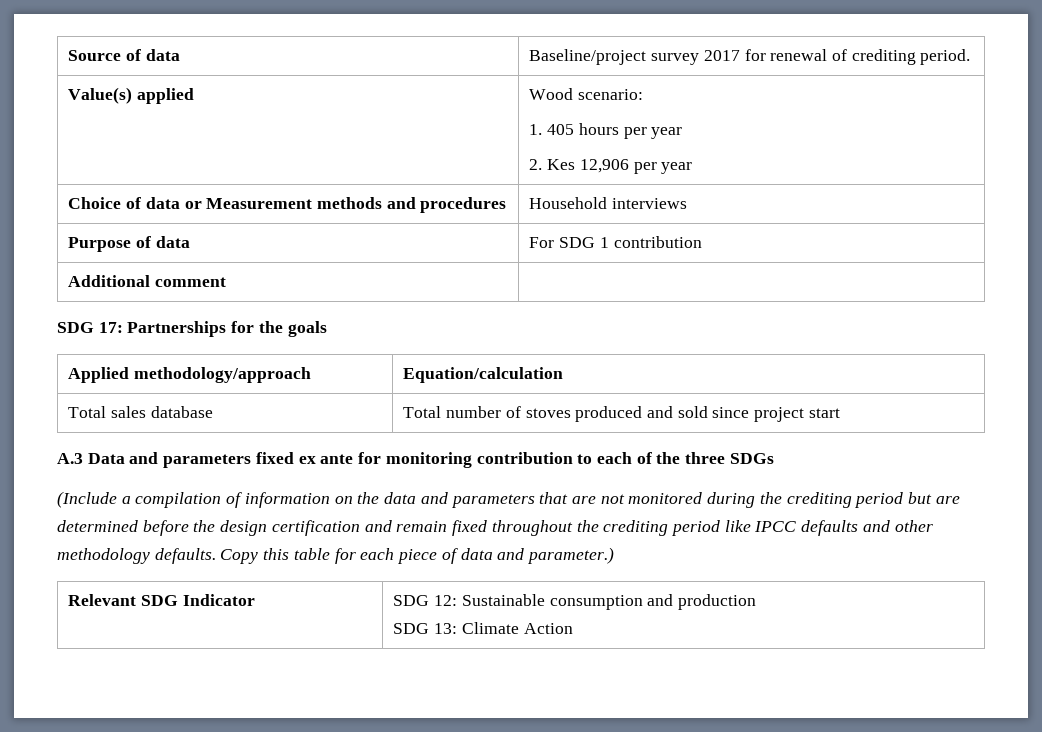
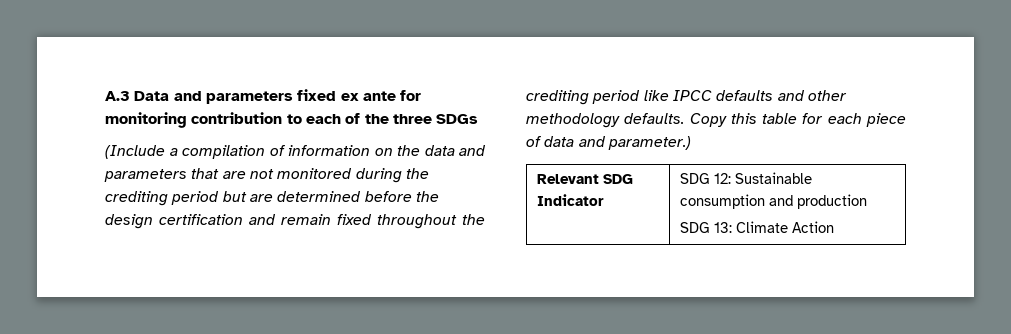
- Source of data | Baseline/project survey 2017 for renewal of crediting period.
- Value(s) applied | Wood scenario:
- 1. 405 hours per year
- 2. Kes 12,906 per year
- Choice of data or Measurement methods and procedures | Household interviews
- Purpose of data | For SDG 1 contribution
- Additional comment |
- SDG 17: Partnerships for the goals
- Applied methodology/approach | Equation/calculation
- Total sales database | Total number of stoves produced and sold since project start

